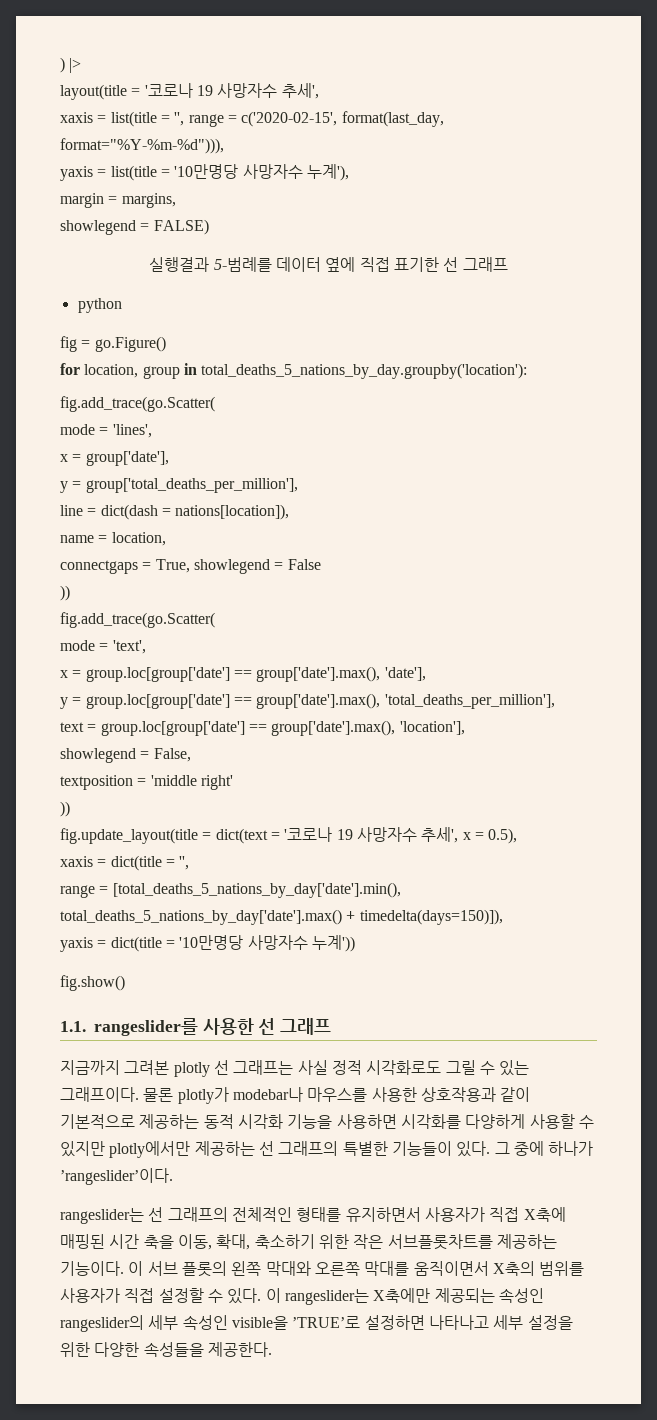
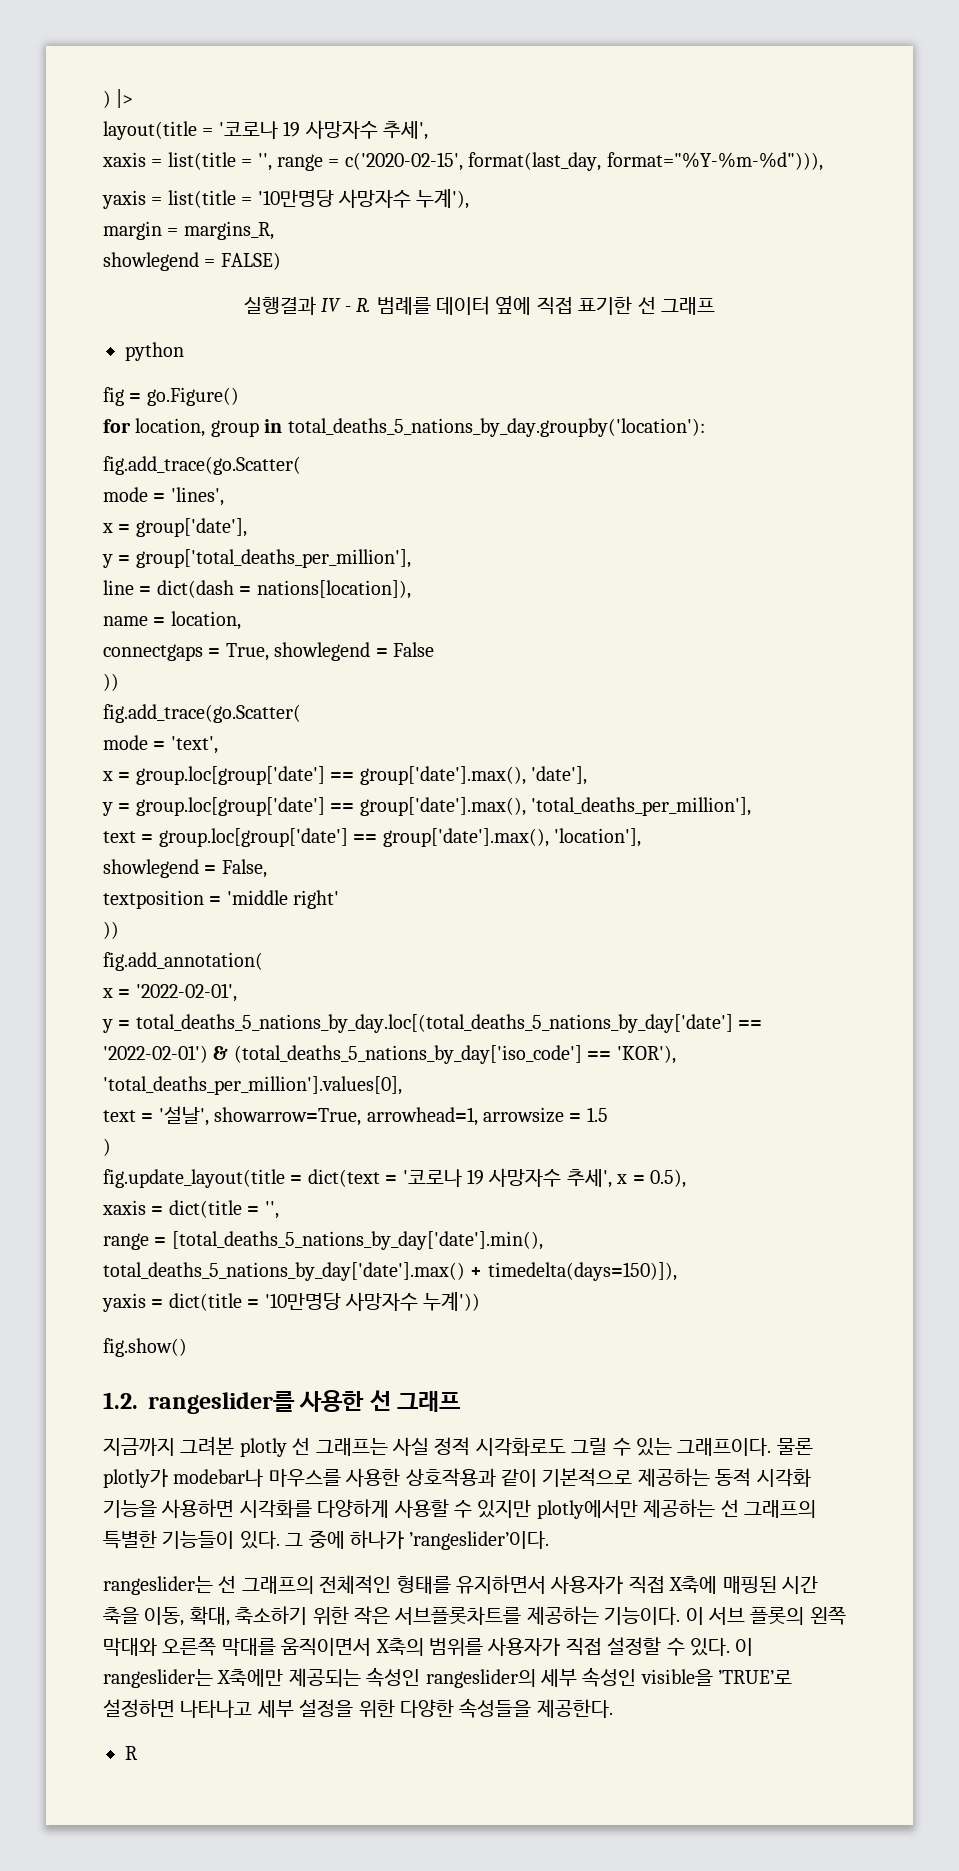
- margin = margins,
+ margin = margins_R,
- 실행결과 5-범례를 데이터 옆에 직접 표기한 선 그래프
+ 실행결과 IV - R. 범례를 데이터 옆에 직접 표기한 선 그래프
+ fig.add_annotation(
+ x = '2022-02-01',
+ y = total_deaths_5_nations_by_day.loc[(total_deaths_5_nations_by_day['date'] == '2022-02-01') & (total_deaths_5_nations_by_day['iso_code'] == 'KOR'), 'total_deaths_per_million'].values[0],
+ text = '설날', showarrow=True, arrowhead=1, arrowsize = 1.5
+ )
- 1.1. rangeslider를 사용한 선 그래프
+ 1.2. rangeslider를 사용한 선 그래프
+ R

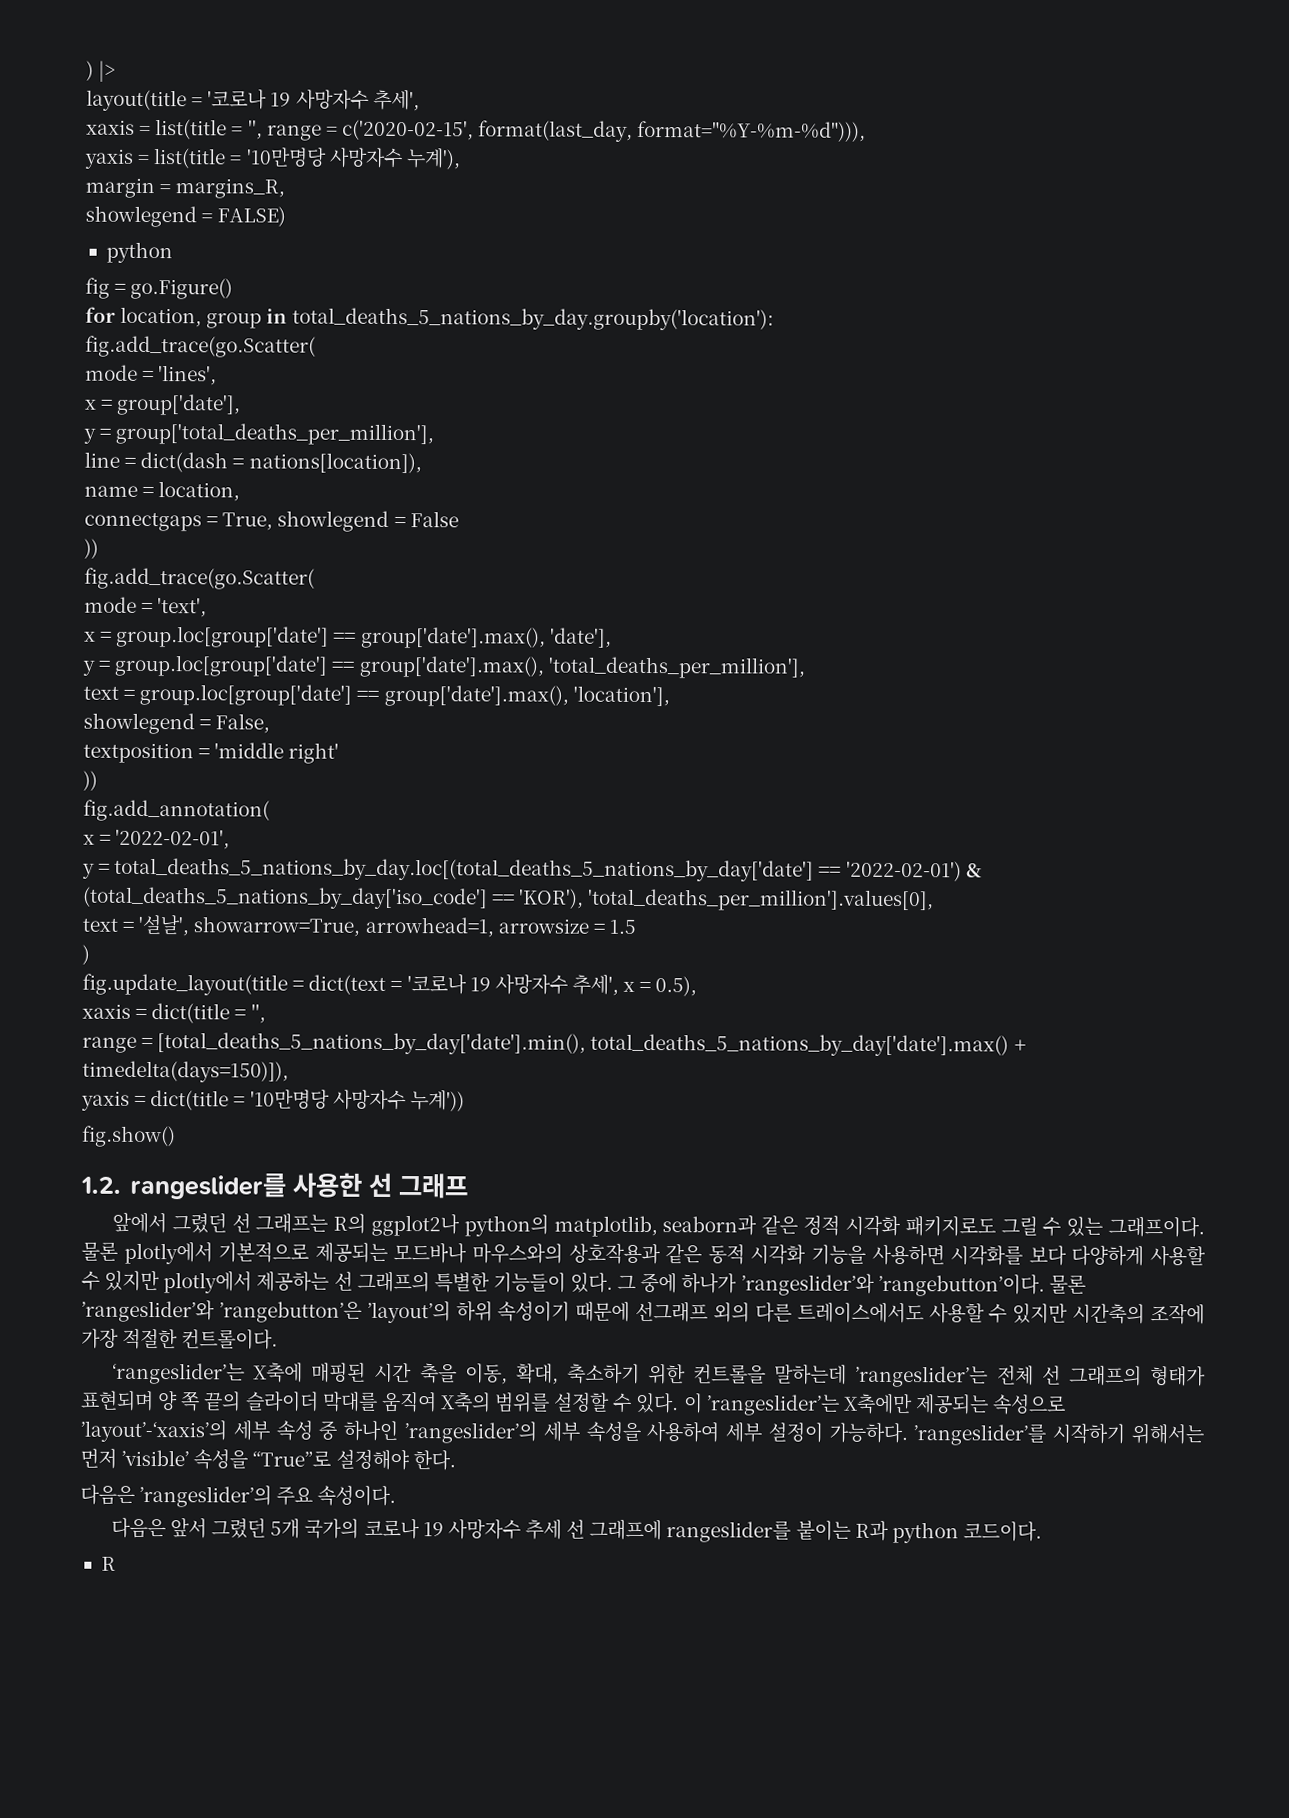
- 실행결과 IV - R. 범례를 데이터 옆에 직접 표기한 선 그래프
- 지금까지 그려본 plotly 선 그래프는 사실 정적 시각화로도 그릴 수 있는 그래프이다.
+ 앞에서 그렸던 선 그래프는 R의 ggplot2나 python의 matplotlib, seaborn과 같은 정적 시각화 패키지로도 그릴 수 있는 그래프이다.
- 물론 plotly가 modebar나 마우스를 사용한 상호작용과 같이 기본적으로 제공하는 동적 시각화 기능을 사용하면 시각화를 다양하게 사용할 수 있지만 plotly에서만 제공하는 선 그래프의 특별한 기능들이 있다.
+ 물론 plotly에서 기본적으로 제공되는 모드바나 마우스와의 상호작용과 같은 동적 시각화 기능을 사용하면 시각화를 보다 다양하게 사용할 수 있지만 plotly에서 제공하는 선 그래프의 특별한 기능들이 있다.
- 그 중에 하나가 ’rangeslider’이다.
- rangeslider는 선 그래프의 전체적인 형태를 유지하면서 사용자가 직접 X축에 매핑된 시간 축을 이동, 확대, 축소하기 위한 작은 서브플롯차트를 제공하는 기능이다. 이 서브 플롯의 왼쪽 막대와 오른쪽 막대를 움직이면서 X축의 범위를 사용자가 직접 설정할 수 있다.
+ 그 중에 하나가 ’rangeslider’와 ’rangebutton’이다. 물론 ’rangeslider’와 ’rangebutton’은 ’layout’의 하위 속성이기 때문에 선그래프 외의 다른 트레이스에서도 사용할 수 있지만 시간축의 조작에 가장 적절한 컨트롤이다.
+ ‘rangeslider’는 X축에 매핑된 시간 축을 이동, 확대, 축소하기 위한 컨트롤을 말하는데 ’rangeslider’는 전체 선 그래프의 형태가 표현되며 양 쪽 끝의 슬라이더 막대를 움직여 X축의 범위를 설정할 수 있다.
- 이 rangeslider는 X축에만 제공되는 속성인 rangeslider의 세부 속성인 visible을 ’TRUE’로 설정하면 나타나고 세부 설정을 위한 다양한 속성들을 제공한다.
+ 이 ’rangeslider’는 X축에만 제공되는 속성으로 ’layout’-‘xaxis’의 세부 속성 중 하나인 ’rangeslider’의 세부 속성을 사용하여 세부 설정이 가능하다. ’rangeslider’를 시작하기 위해서는 먼저 ’visible’ 속성을 “True”로 설정해야 한다.
+ 다음은 ’rangeslider’의 주요 속성이다.
+ 다음은 앞서 그렸던 5개 국가의 코로나 19 사망자수 추세 선 그래프에 rangeslider를 붙이는 R과 python 코드이다.

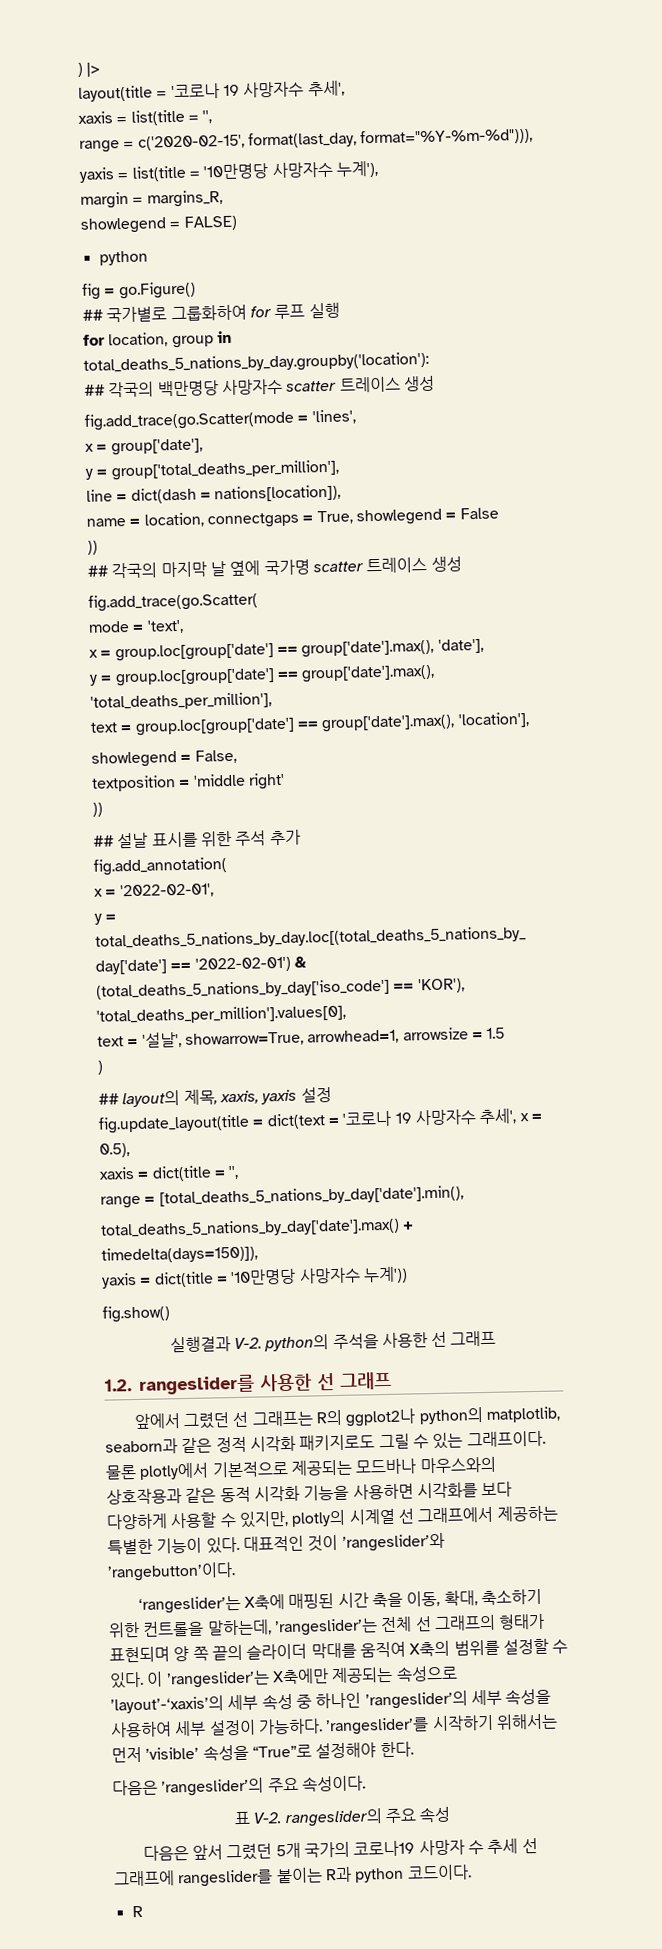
- xaxis = list(title = '', range = c('2020-02-15', format(last_day, format="%Y-%m-%d"))),
+ xaxis = list(title = '',
+ range = c('2020-02-15', format(last_day, format="%Y-%m-%d"))),
+ ## 국가별로 그룹화하여 for 루프 실행
  for location, group in total_deaths_5_nations_by_day.groupby('location'):
- fig.add_trace(go.Scatter(
- mode = 'lines',
+ ## 각국의 백만명당 사망자수 scatter 트레이스 생성
+ fig.add_trace(go.Scatter(mode = 'lines',
- name = location,
- connectgaps = True, showlegend = False
+ name = location, connectgaps = True, showlegend = False
+ ## 각국의 마지막 날 옆에 국가명 scatter 트레이스 생성
+ ## 설날 표시를 위한 주석 추가
+ ## layout의 제목, xaxis, yaxis 설정
- range = [total_deaths_5_nations_by_day['date'].min(), total_deaths_5_nations_by_day['date'].max() + timedelta(days=150)]),
+ range = [total_deaths_5_nations_by_day['date'].min(),
+ total_deaths_5_nations_by_day['date'].max() + timedelta(days=150)]),
+ 실행결과 V-2. python의 주석을 사용한 선 그래프
- 물론 plotly에서 기본적으로 제공되는 모드바나 마우스와의 상호작용과 같은 동적 시각화 기능을 사용하면 시각화를 보다 다양하게 사용할 수 있지만 plotly에서 제공하는 선 그래프의 특별한 기능들이 있다. 그 중에 하나가 ’rangeslider’와 ’rangebutton’이다. 물론 ’rangeslider’와 ’rangebutton’은 ’layout’의 하위 속성이기 때문에 선그래프 외의 다른 트레이스에서도 사용할 수 있지만 시간축의 조작에 가장 적절한 컨트롤이다.
+ 물론 plotly에서 기본적으로 제공되는 모드바나 마우스와의 상호작용과 같은 동적 시각화 기능을 사용하면 시각화를 보다 다양하게 사용할 수 있지만, plotly의 시계열 선 그래프에서 제공하는 특별한 기능이 있다. 대표적인 것이 ’rangeslider’와 ’rangebutton’이다.
- ‘rangeslider’는 X축에 매핑된 시간 축을 이동, 확대, 축소하기 위한 컨트롤을 말하는데 ’rangeslider’는 전체 선 그래프의 형태가 표현되며 양 쪽 끝의 슬라이더 막대를 움직여 X축의 범위를 설정할 수 있다.
+ ‘rangeslider’는 X축에 매핑된 시간 축을 이동, 확대, 축소하기 위한 컨트롤을 말하는데, ’rangeslider’는 전체 선 그래프의 형태가 표현되며 양 쪽 끝의 슬라이더 막대를 움직여 X축의 범위를 설정할 수 있다.
+ 표 V-2. rangeslider의 주요 속성
- 다음은 앞서 그렸던 5개 국가의 코로나 19 사망자수 추세 선 그래프에 rangeslider를 붙이는 R과 python 코드이다.
+ 다음은 앞서 그렸던 5개 국가의 코로나19 사망자 수 추세 선 그래프에 rangeslider를 붙이는 R과 python 코드이다.

